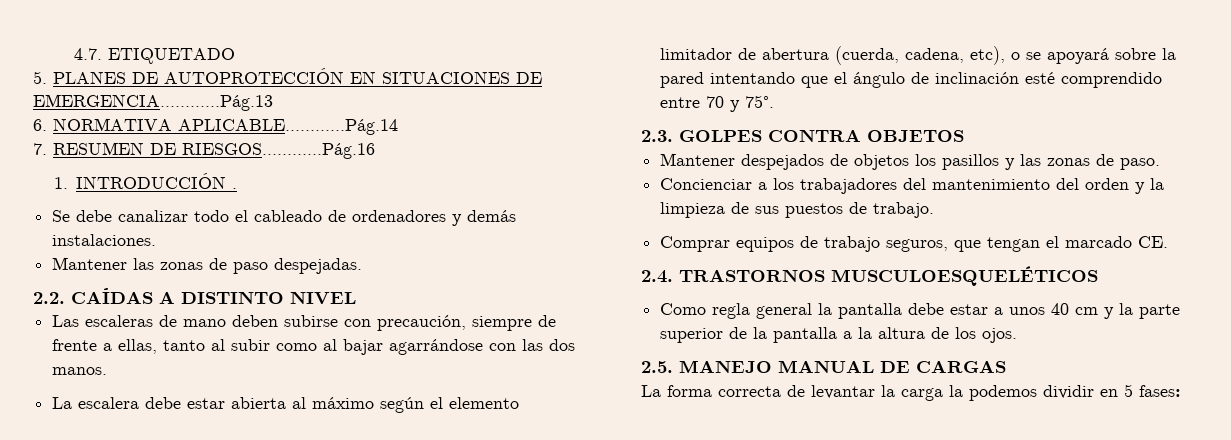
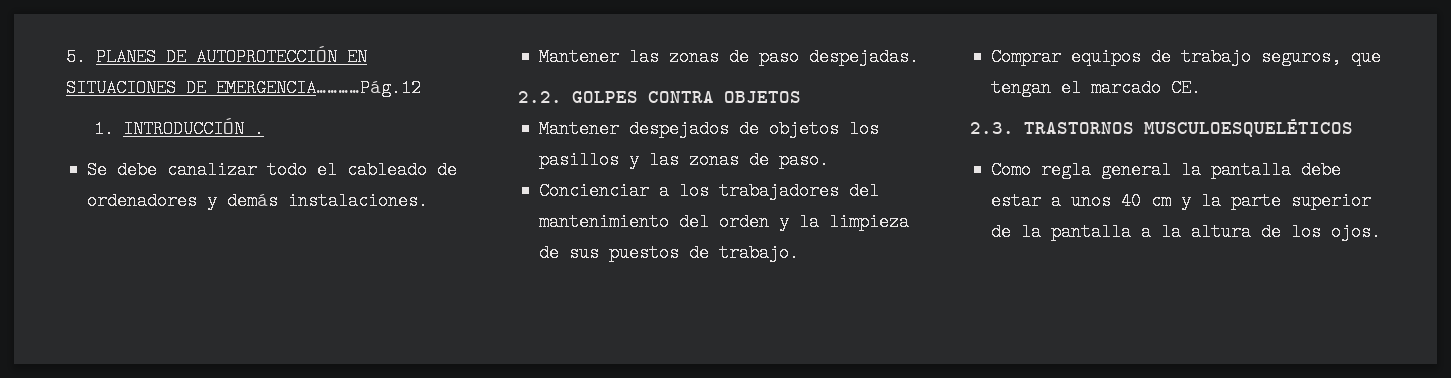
- 4.7. ETIQUETADO
- 5. PLANES DE AUTOPROTECCIÓN EN SITUACIONES DE EMERGENCIA…………Pág.13
- 6. NORMATIVA APLICABLE…………Pág.14
- 7. RESUMEN DE RIESGOS…………Pág.16
+ 5. PLANES DE AUTOPROTECCIÓN EN SITUACIONES DE EMERGENCIA…………Pág.12
- 2.2. CAÍDAS A DISTINTO NIVEL
- Las escaleras de mano deben subirse con precaución, siempre de frente a ellas, tanto al subir como al bajar agarrándose con las dos manos.
- La escalera debe estar abierta al máximo según el elemento limitador de abertura (cuerda, cadena, etc), o se apoyará sobre la pared intentando que el ángulo de inclinación esté comprendido entre 70 y 75°.
- 2.3. GOLPES CONTRA OBJETOS
+ 2.2. GOLPES CONTRA OBJETOS
- 2.4. TRASTORNOS MUSCULOESQUELÉTICOS
+ 2.3. TRASTORNOS MUSCULOESQUELÉTICOS
- 2.5. MANEJO MANUAL DE CARGAS
- La forma correcta de levantar la carga la podemos dividir en 5 fases:

